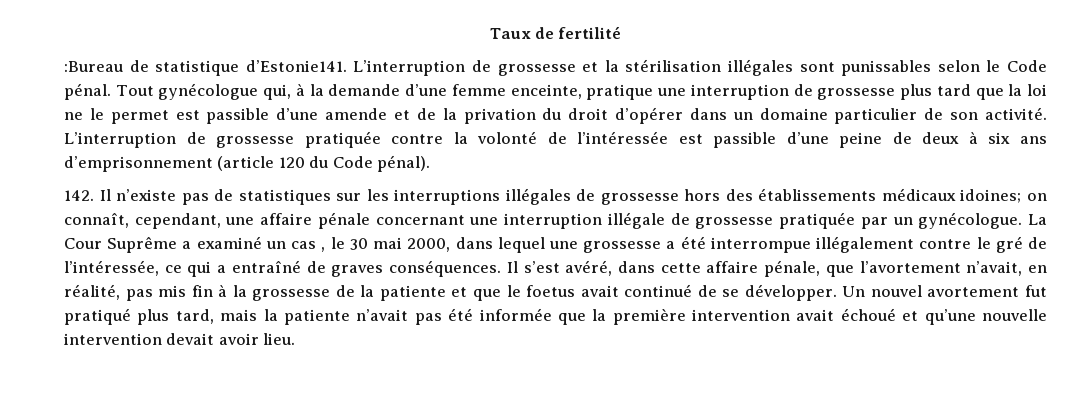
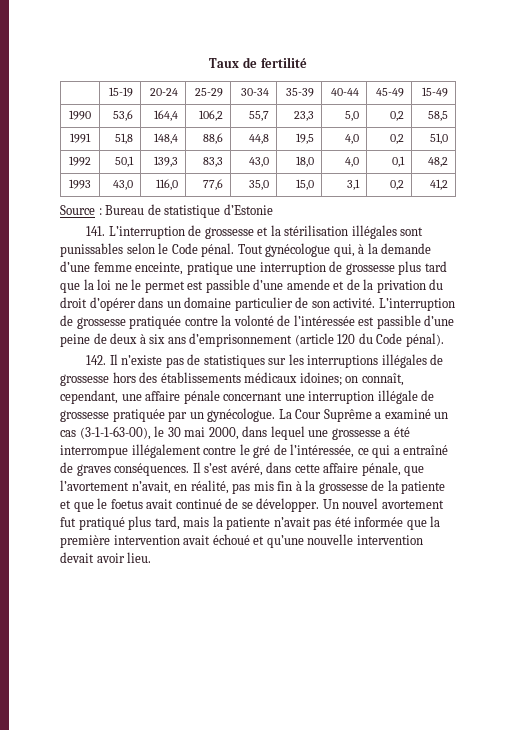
- :Bureau de statistique d’Estonie141. L’interruption de grossesse et la stérilisation illégales sont punissables selon le Code pénal.
+ | 15-19 | 20-24 | 25-29 | 30-34 | 35-39 | 40-44 | 45-49 | 15-49
+ 1990 | 53,6 | 164,4 | 106,2 | 55,7 | 23,3 | 5,0 | 0,2 | 58,5
+ 1991 | 51,8 | 148,4 | 88,6 | 44,8 | 19,5 | 4,0 | 0,2 | 51,0
+ 1992 | 50,1 | 139,3 | 83,3 | 43,0 | 18,0 | 4,0 | 0,1 | 48,2
+ 1993 | 43,0 | 116,0 | 77,6 | 35,0 | 15,0 | 3,1 | 0,2 | 41,2
+ Source : Bureau de statistique d’Estonie
+ 141. L’interruption de grossesse et la stérilisation illégales sont punissables selon le Code pénal.
- La Cour Suprême a examiné un cas , le 30 mai 2000, dans lequel une grossesse a été interrompue illégalement contre le gré de l’intéressée, ce qui a entraîné de graves conséquences.
+ La Cour Suprême a examiné un cas (3-1-1-63-00), le 30 mai 2000, dans lequel une grossesse a été interrompue illégalement contre le gré de l’intéressée, ce qui a entraîné de graves conséquences.

